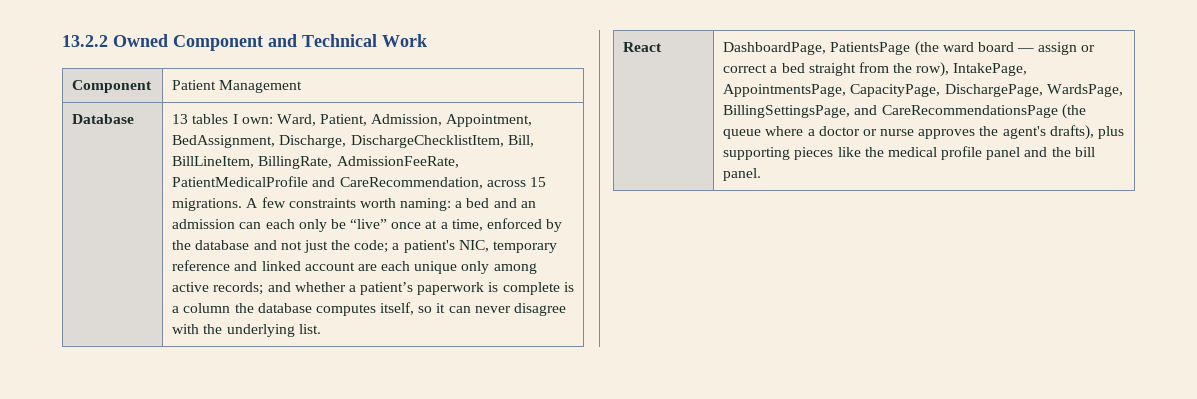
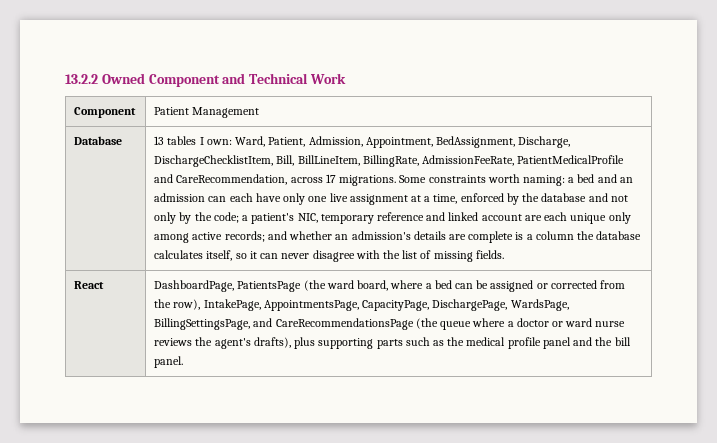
- Ward, Patient, Admission, Appointment, BedAssignment, Discharge, DischargeChecklistItem, Bill, BillLineItem, BillingRate, AdmissionFeeRate, PatientMedicalProfile and CareRecommendation, across 15 migrations. A few constraints worth naming:
+ Ward, Patient, Admission, Appointment, BedAssignment, Discharge, DischargeChecklistItem, Bill, BillLineItem, BillingRate, AdmissionFeeRate, PatientMedicalProfile and CareRecommendation, across 17 migrations. Some constraints worth naming:
- a bed and an admission can each only be “live” once at a time, enforced by the database and not just the code;
+ a bed and an admission can each have only one live assignment at a time, enforced by the database and not only by the code;
- and whether a patient’s paperwork is complete is a column the database computes itself, so it can never disagree with the underlying list.
+ and whether an admission's details are complete is a column the database calculates itself, so it can never disagree with the list of missing fields.
- DashboardPage, PatientsPage (the ward board — assign or correct a bed straight from the row), IntakePage, AppointmentsPage, CapacityPage, DischargePage, WardsPage, BillingSettingsPage, and CareRecommendationsPage (the queue where a doctor or nurse approves the agent's drafts), plus supporting pieces like the medical profile panel and the bill panel.
+ DashboardPage, PatientsPage (the ward board, where a bed can be assigned or corrected from the row), IntakePage, AppointmentsPage, CapacityPage, DischargePage, WardsPage, BillingSettingsPage, and CareRecommendationsPage (the queue where a doctor or ward nurse reviews the agent's drafts), plus supporting parts such as the medical profile panel and the bill panel.

